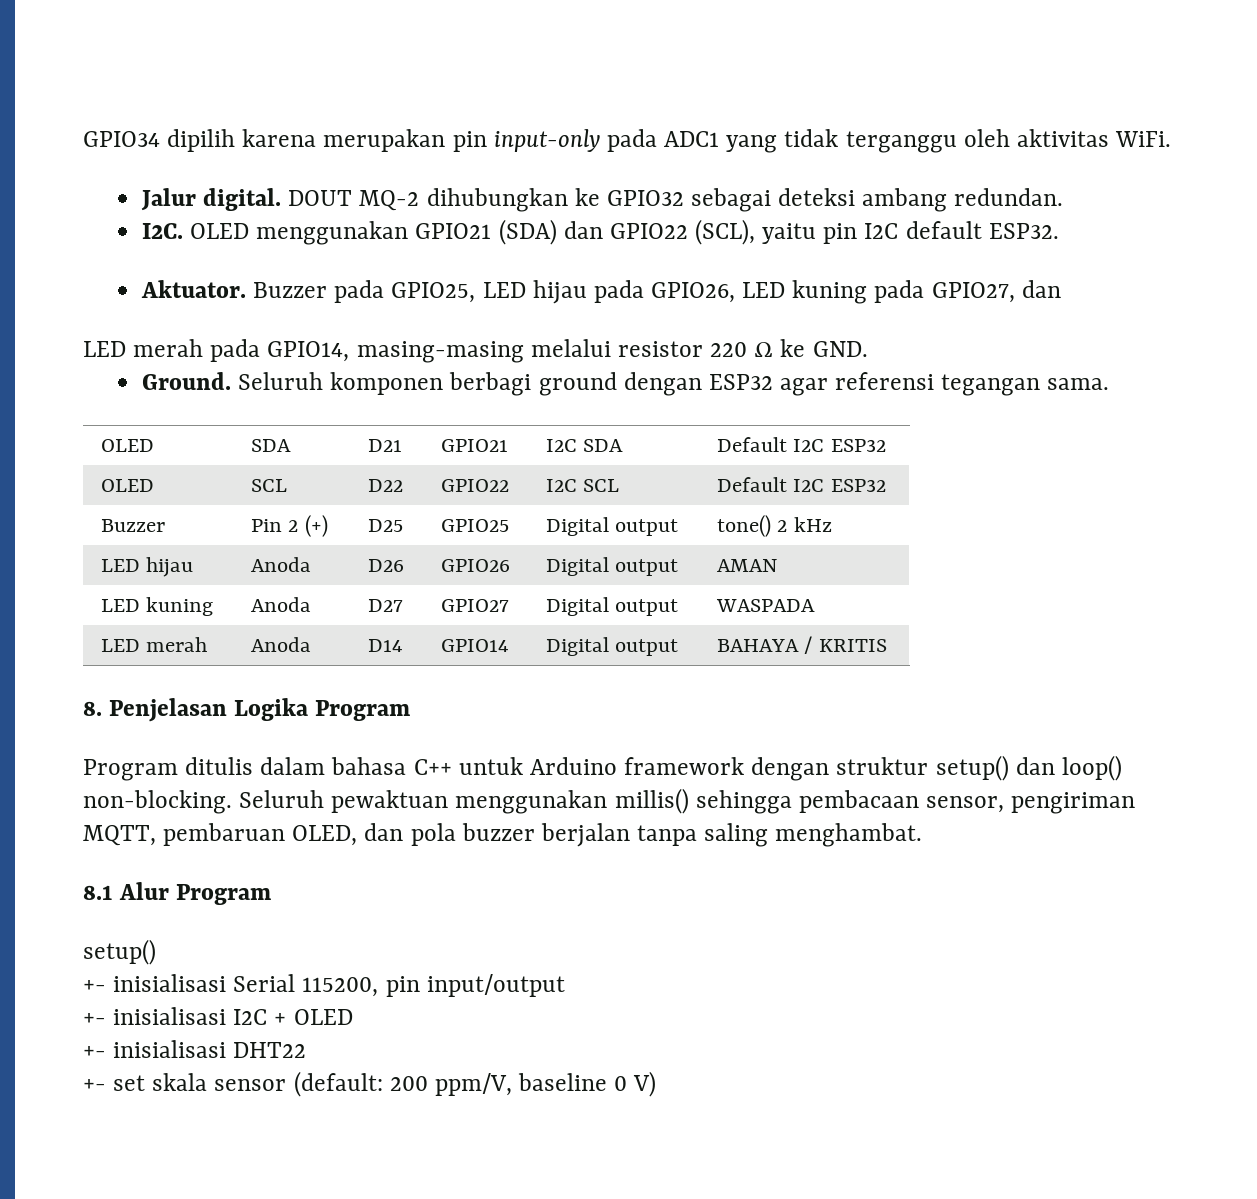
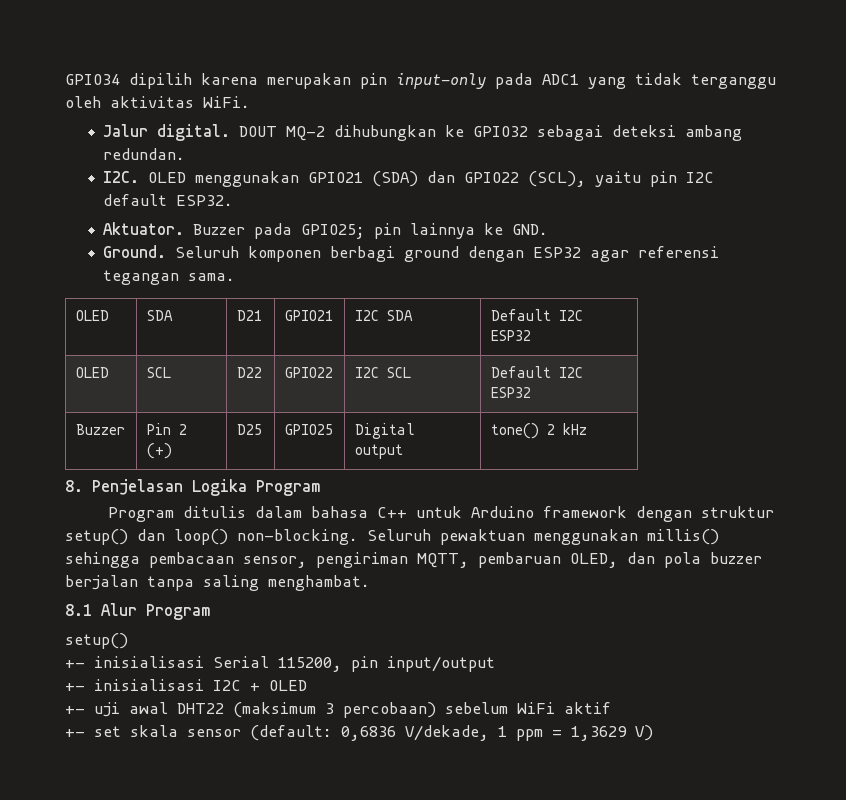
- Buzzer pada GPIO25, LED hijau pada GPIO26, LED kuning pada GPIO27, dan
- LED merah pada GPIO14, masing-masing melalui resistor 220 Ω ke GND.
+ Buzzer pada GPIO25; pin lainnya ke GND.
- LED hijau | Anoda | D26 | GPIO26 | Digital output | AMAN
- LED kuning | Anoda | D27 | GPIO27 | Digital output | WASPADA
- LED merah | Anoda | D14 | GPIO14 | Digital output | BAHAYA / KRITIS
- +- inisialisasi DHT22
+ +- uji awal DHT22 (maksimum 3 percobaan) sebelum WiFi aktif
- +- set skala sensor (default: 200 ppm/V, baseline 0 V)
+ +- set skala sensor (default: 0,6836 V/dekade, 1 ppm = 1,3629 V)

